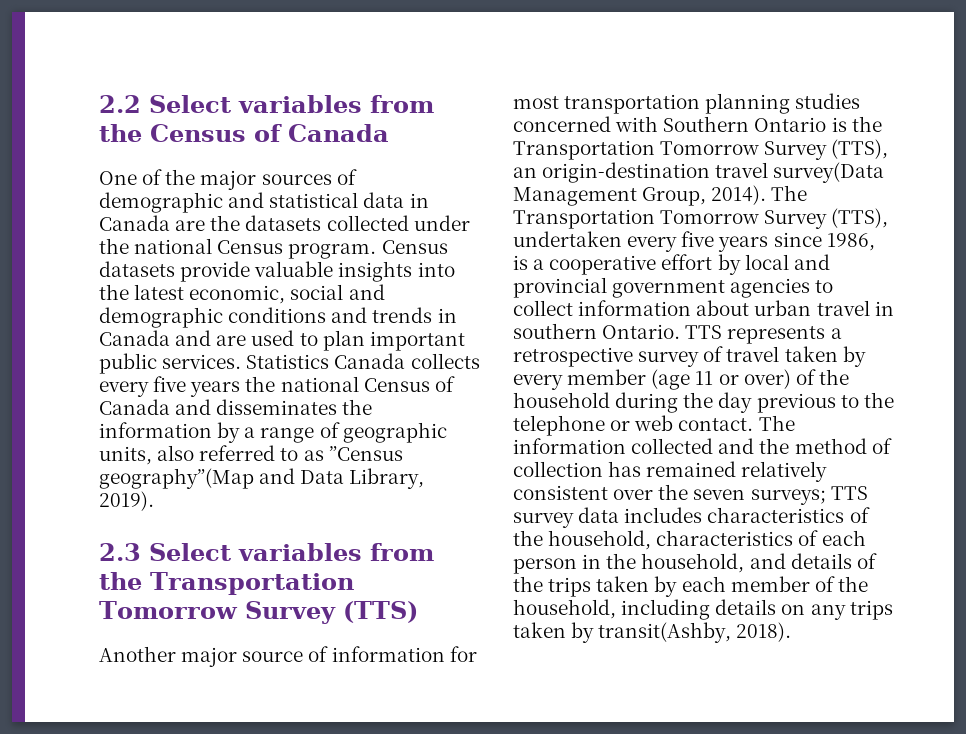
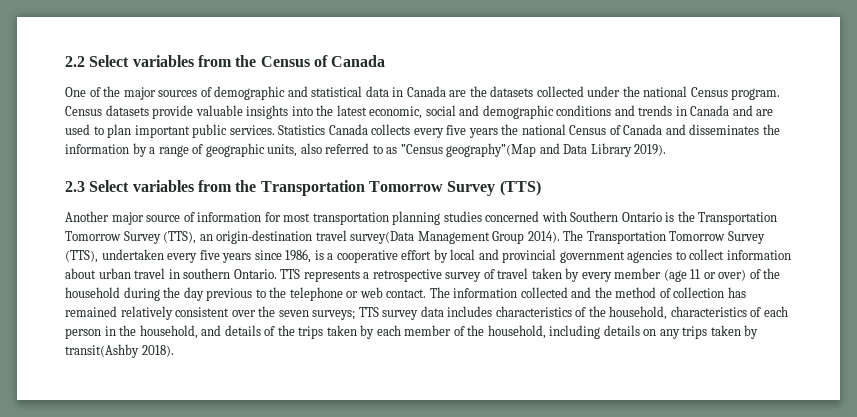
- Statistics Canada collects every five years the national Census of Canada and disseminates the information by a range of geographic units, also referred to as ”Census geography”(Map and Data Library, 2019).
+ Statistics Canada collects every five years the national Census of Canada and disseminates the information by a range of geographic units, also referred to as ”Census geography”(Map and Data Library 2019).
- Another major source of information for most transportation planning studies concerned with Southern Ontario is the Transportation Tomorrow Survey (TTS), an origin-destination travel survey(Data Management Group, 2014).
+ Another major source of information for most transportation planning studies concerned with Southern Ontario is the Transportation Tomorrow Survey (TTS), an origin-destination travel survey(Data Management Group 2014).
- The information collected and the method of collection has remained relatively consistent over the seven surveys; TTS survey data includes characteristics of the household, characteristics of each person in the household, and details of the trips taken by each member of the household, including details on any trips taken by transit(Ashby, 2018).
+ The information collected and the method of collection has remained relatively consistent over the seven surveys; TTS survey data includes characteristics of the household, characteristics of each person in the household, and details of the trips taken by each member of the household, including details on any trips taken by transit(Ashby 2018).

